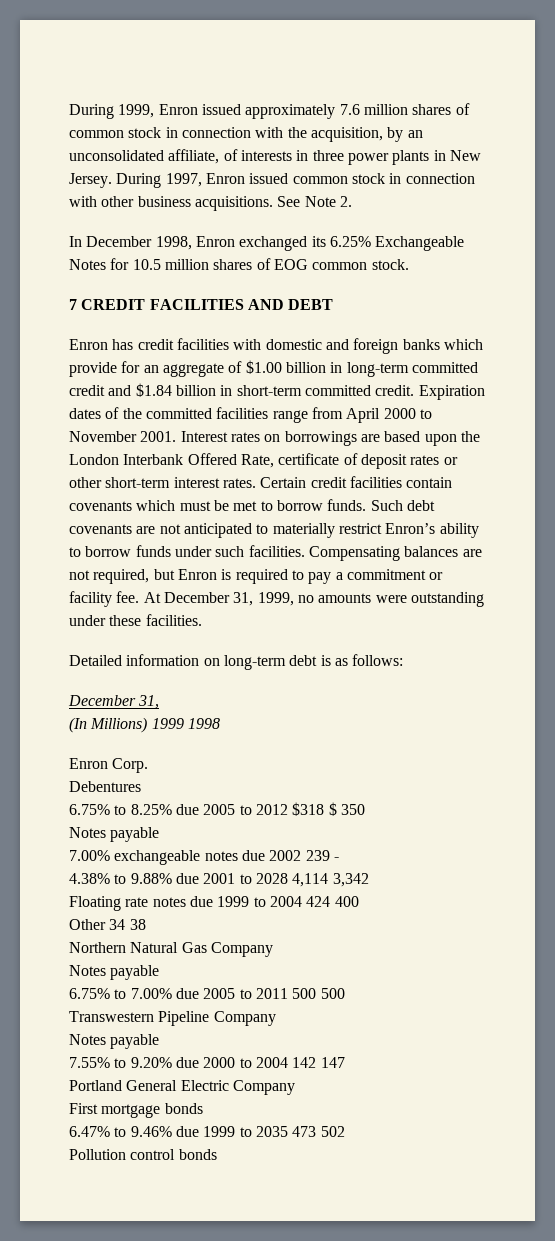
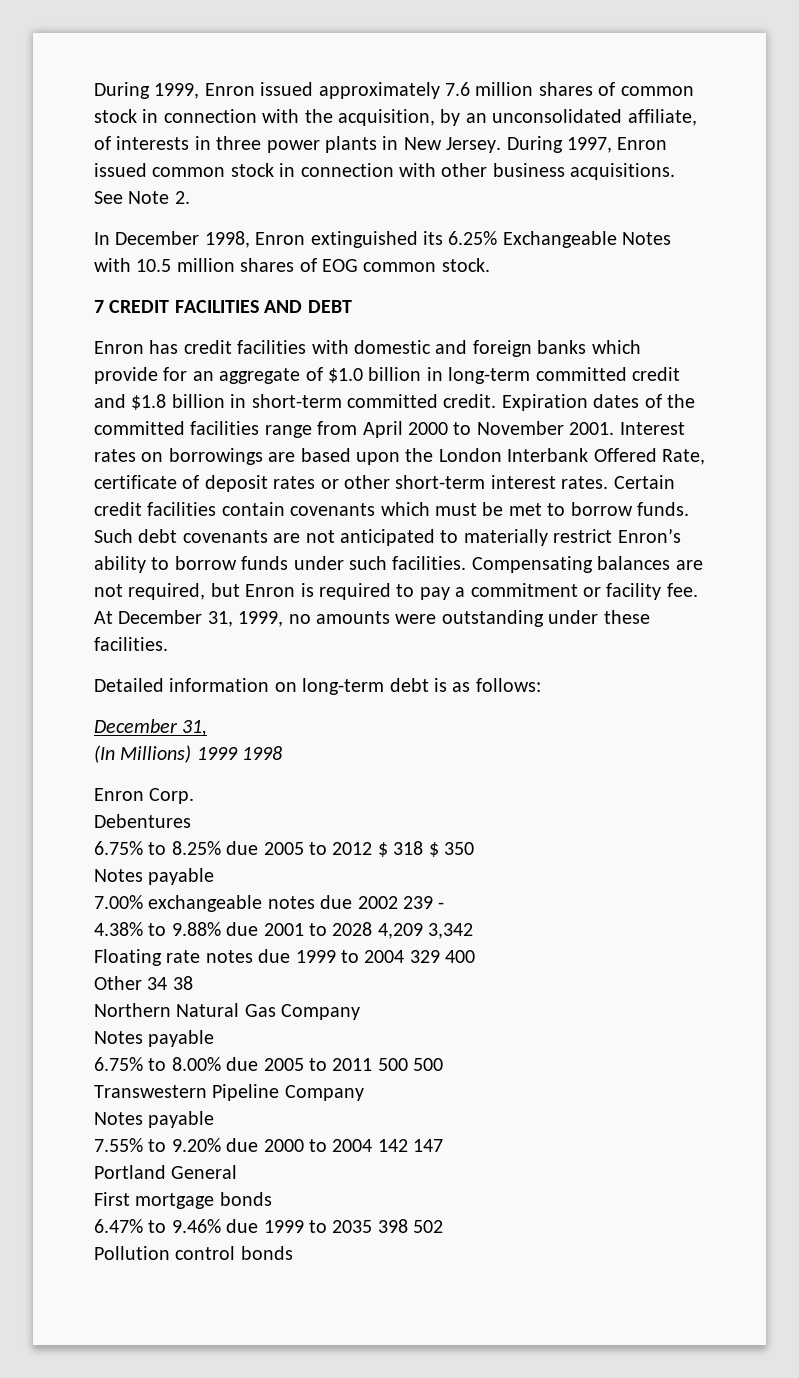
- In December 1998, Enron exchanged its 6.25% Exchangeable Notes for 10.5 million shares of EOG common stock.
+ In December 1998, Enron extinguished its 6.25% Exchangeable Notes with 10.5 million shares of EOG common stock.
- Enron has credit facilities with domestic and foreign banks which provide for an aggregate of $1.00 billion in long-term committed credit and $1.84 billion in short-term committed credit.
+ Enron has credit facilities with domestic and foreign banks which provide for an aggregate of $1.0 billion in long-term committed credit and $1.8 billion in short-term committed credit.
- 6.75% to 8.25% due 2005 to 2012 $318 $ 350
+ 6.75% to 8.25% due 2005 to 2012 $ 318 $ 350
- 4.38% to 9.88% due 2001 to 2028 4,114 3,342
+ 4.38% to 9.88% due 2001 to 2028 4,209 3,342
- Floating rate notes due 1999 to 2004 424 400
+ Floating rate notes due 1999 to 2004 329 400
- 6.75% to 7.00% due 2005 to 2011 500 500
+ 6.75% to 8.00% due 2005 to 2011 500 500
- Portland General Electric Company
+ Portland General
- 6.47% to 9.46% due 1999 to 2035 473 502
+ 6.47% to 9.46% due 1999 to 2035 398 502

